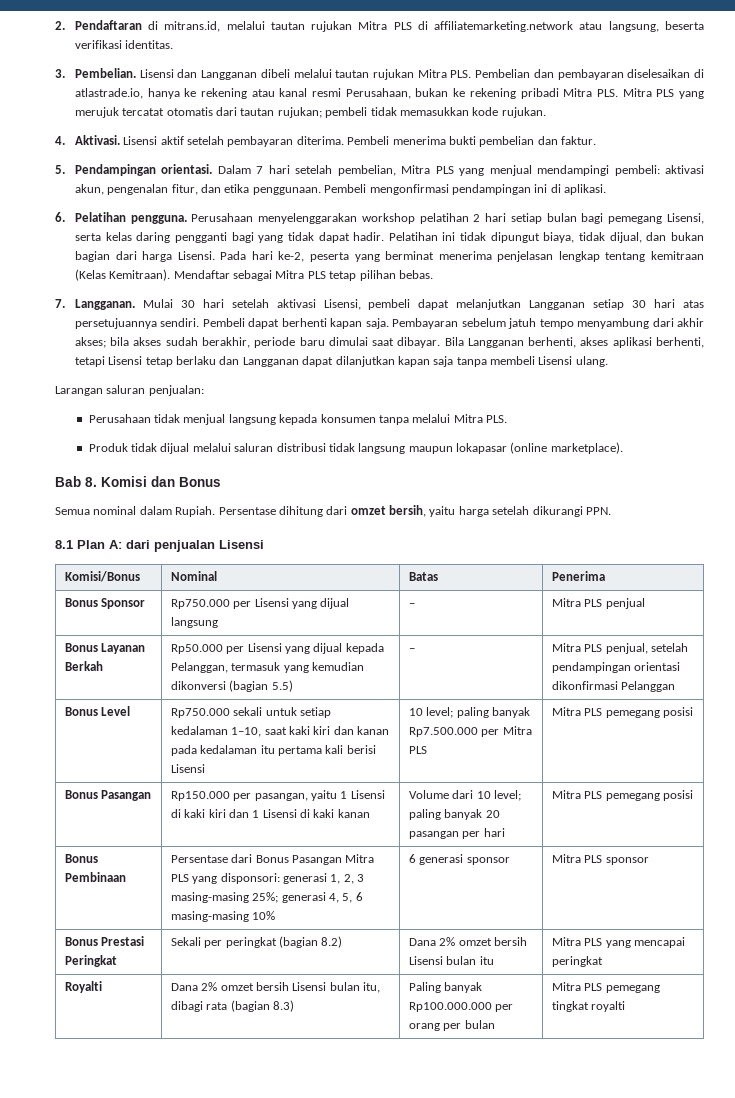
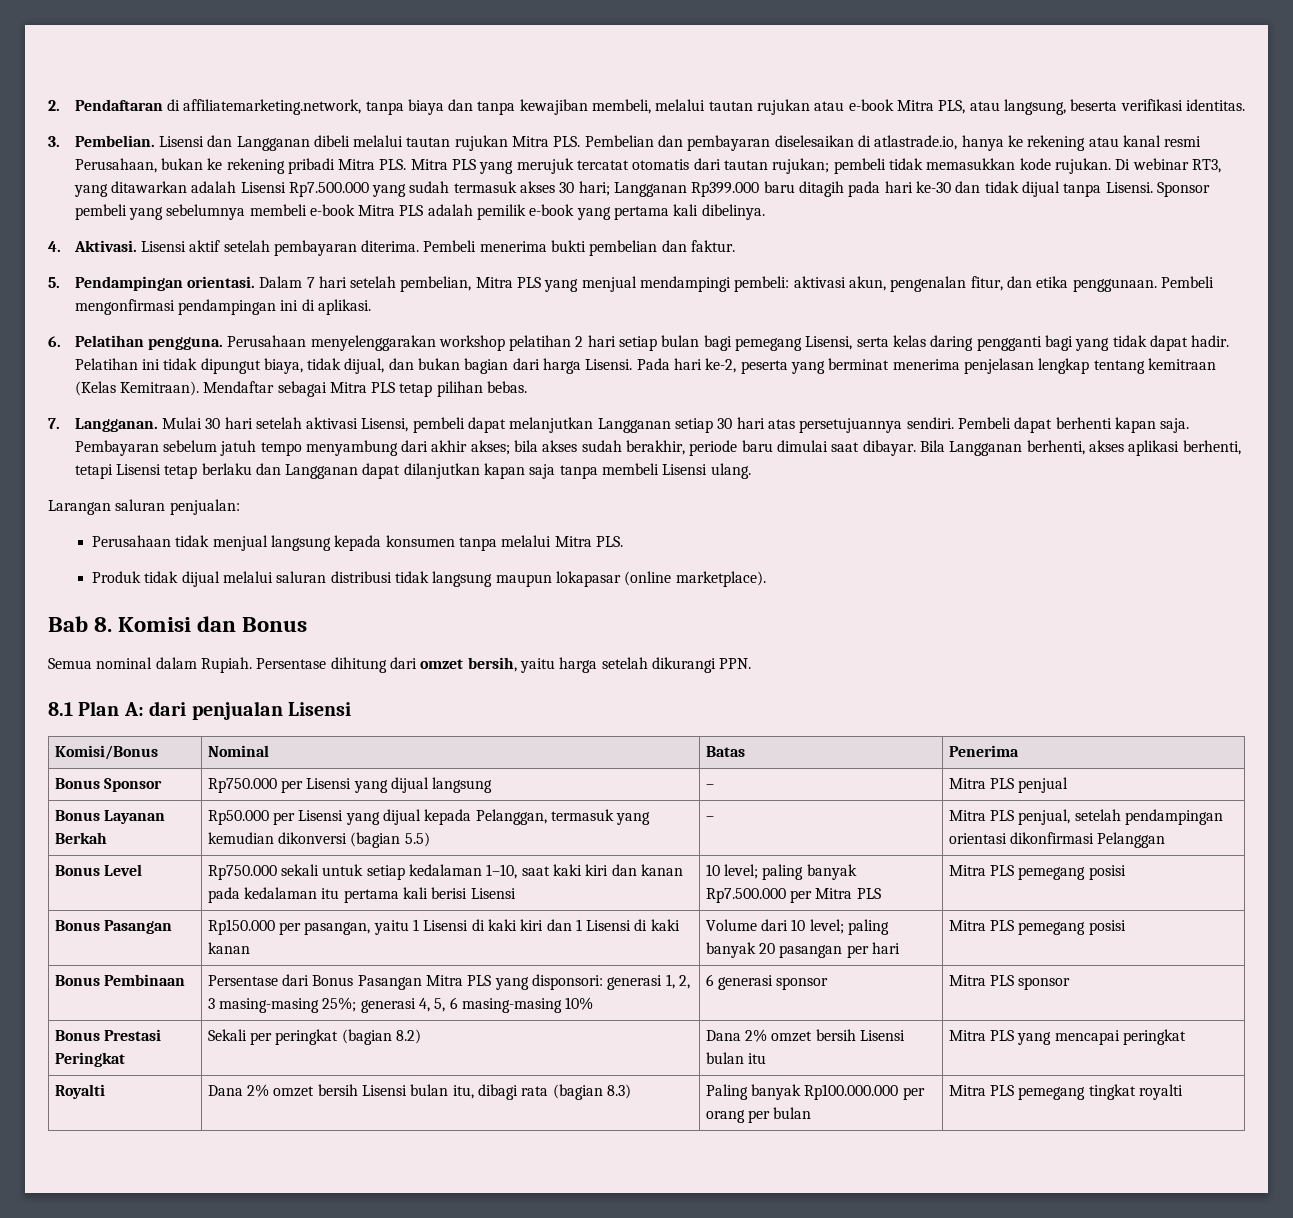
- 2. Pendaftaran di mitrans.id, melalui tautan rujukan Mitra PLS di affiliatemarketing.network atau langsung, beserta verifikasi identitas.
+ 2. Pendaftaran di affiliatemarketing.network, tanpa biaya dan tanpa kewajiban membeli, melalui tautan rujukan atau e-book Mitra PLS, atau langsung, beserta verifikasi identitas.
+ Di webinar RT3, yang ditawarkan adalah Lisensi Rp7.500.000 yang sudah termasuk akses 30 hari; Langganan Rp399.000 baru ditagih pada hari ke-30 dan tidak dijual tanpa Lisensi. Sponsor pembeli yang sebelumnya membeli e-book Mitra PLS adalah pemilik e-book yang pertama kali dibelinya.

